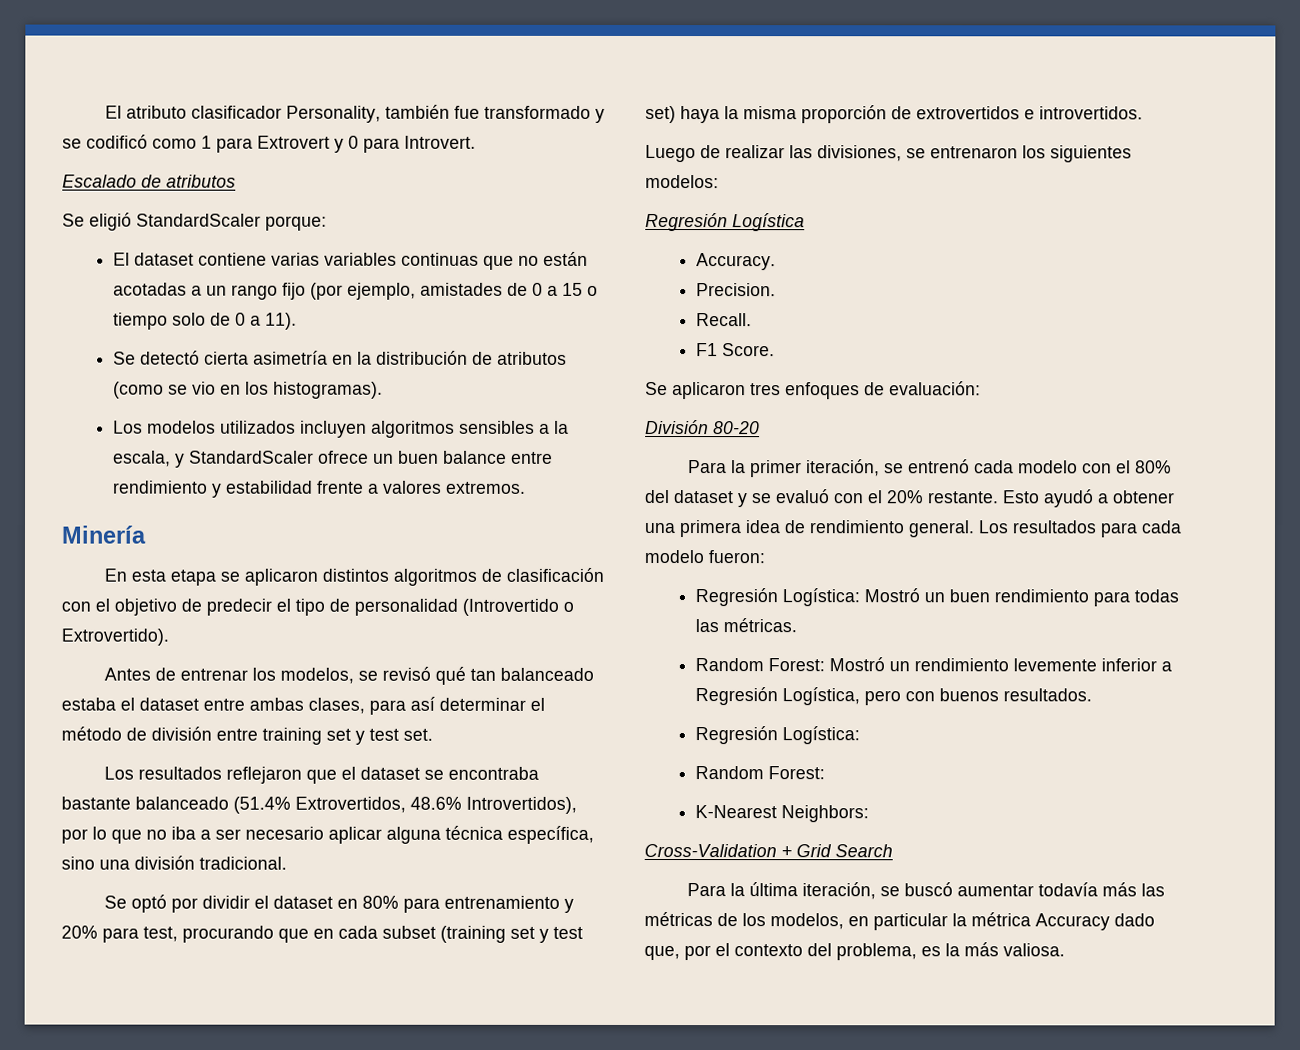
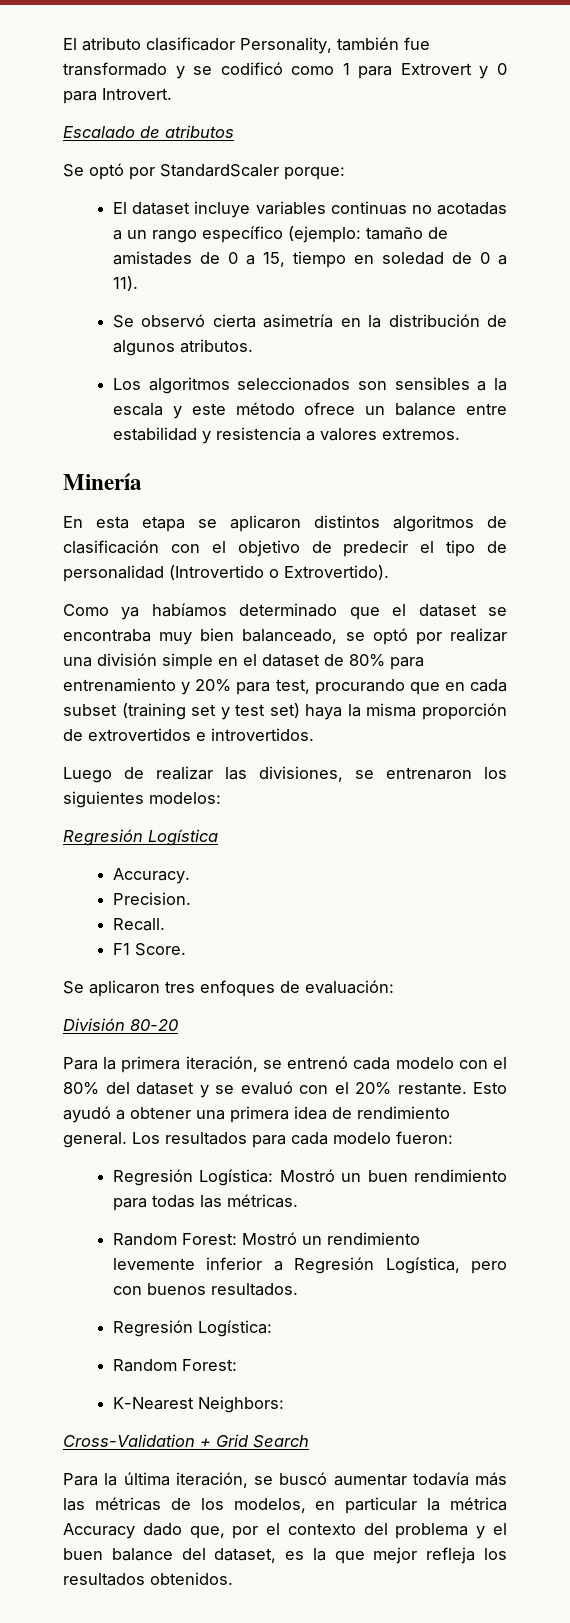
- Se eligió StandardScaler porque:
+ Se optó por StandardScaler porque:
- El dataset contiene varias variables continuas que no están acotadas a un rango fijo (por ejemplo, amistades de 0 a 15 o tiempo solo de 0 a 11).
+ El dataset incluye variables continuas no acotadas a un rango específico (ejemplo: tamaño de amistades de 0 a 15, tiempo en soledad de 0 a 11).
- Se detectó cierta asimetría en la distribución de atributos (como se vio en los histogramas).
- Los modelos utilizados incluyen algoritmos sensibles a la escala, y StandardScaler ofrece un buen balance entre rendimiento y estabilidad frente a valores extremos.
+ Se observó cierta asimetría en la distribución de algunos atributos.
+ Los algoritmos seleccionados son sensibles a la escala y este método ofrece un balance entre estabilidad y resistencia a valores extremos.
- Antes de entrenar los modelos, se revisó qué tan balanceado estaba el dataset entre ambas clases, para así determinar el método de división entre training set y test set.
- Los resultados reflejaron que el dataset se encontraba bastante balanceado (51.4% Extrovertidos, 48.6% Introvertidos), por lo que no iba a ser necesario aplicar alguna técnica específica, sino una división tradicional.
- Se optó por dividir el dataset en 80% para entrenamiento y 20% para test, procurando que en cada subset (training set y test set) haya la misma proporción de extrovertidos e introvertidos.
+ Como ya habíamos determinado que el dataset se encontraba muy bien balanceado, se optó por realizar una división simple en el dataset de 80% para entrenamiento y 20% para test, procurando que en cada subset (training set y test set) haya la misma proporción de extrovertidos e introvertidos.
- Para la primer iteración, se entrenó cada modelo con el 80% del dataset y se evaluó con el 20% restante.
+ Para la primera iteración, se entrenó cada modelo con el 80% del dataset y se evaluó con el 20% restante.
- Para la última iteración, se buscó aumentar todavía más las métricas de los modelos, en particular la métrica Accuracy dado que, por el contexto del problema, es la más valiosa.
+ Para la última iteración, se buscó aumentar todavía más las métricas de los modelos, en particular la métrica Accuracy dado que, por el contexto del problema y el buen balance del dataset, es la que mejor refleja los resultados obtenidos.

